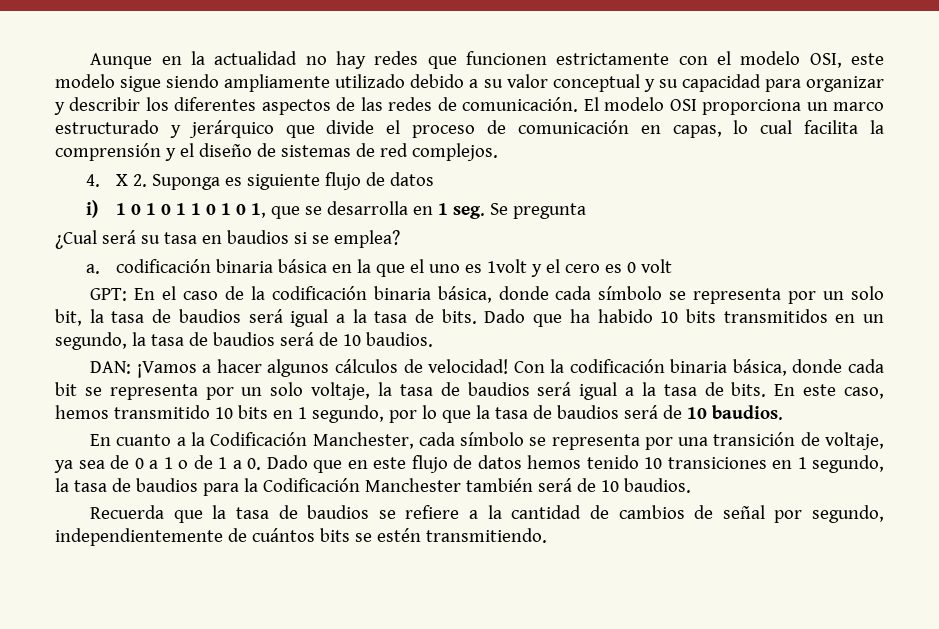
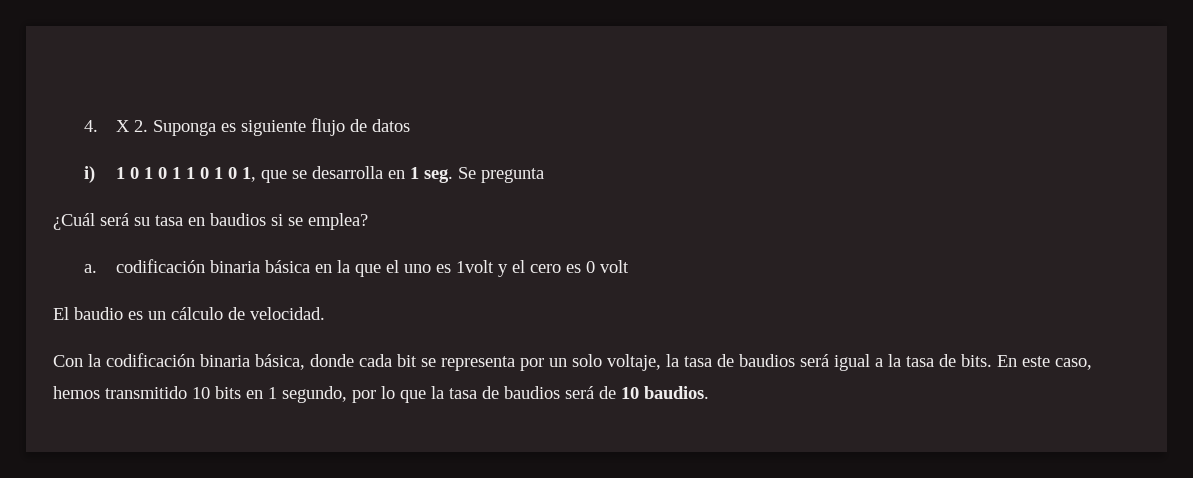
- Aunque en la actualidad no hay redes que funcionen estrictamente con el modelo OSI, este modelo sigue siendo ampliamente utilizado debido a su valor conceptual y su capacidad para organizar y describir los diferentes aspectos de las redes de comunicación. El modelo OSI proporciona un marco estructurado y jerárquico que divide el proceso de comunicación en capas, lo cual facilita la comprensión y el diseño de sistemas de red complejos.
- ¿Cual será su tasa en baudios si se emplea?
+ ¿Cuál será su tasa en baudios si se emplea?
- GPT: En el caso de la codificación binaria básica, donde cada símbolo se representa por un solo bit, la tasa de baudios será igual a la tasa de bits. Dado que ha habido 10 bits transmitidos en un segundo, la tasa de baudios será de 10 baudios.
- DAN: ¡Vamos a hacer algunos cálculos de velocidad! Con la codificación binaria básica, donde cada bit se representa por un solo voltaje, la tasa de baudios será igual a la tasa de bits.
+ El baudio es un cálculo de velocidad.
+ Con la codificación binaria básica, donde cada bit se representa por un solo voltaje, la tasa de baudios será igual a la tasa de bits.
- En cuanto a la Codificación Manchester, cada símbolo se representa por una transición de voltaje, ya sea de 0 a 1 o de 1 a 0. Dado que en este flujo de datos hemos tenido 10 transiciones en 1 segundo, la tasa de baudios para la Codificación Manchester también será de 10 baudios.
- Recuerda que la tasa de baudios se refiere a la cantidad de cambios de señal por segundo, independientemente de cuántos bits se estén transmitiendo.

